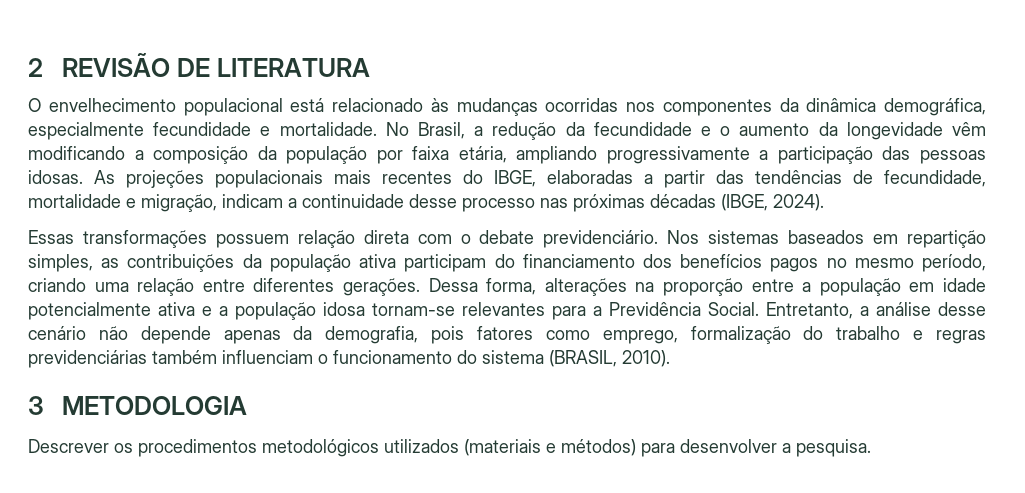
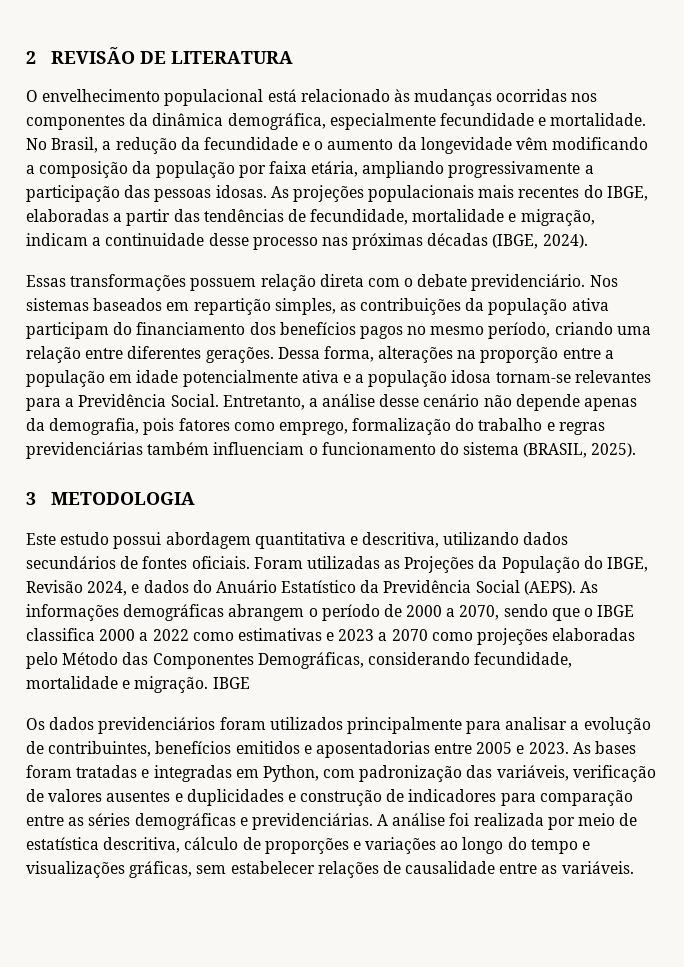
- Entretanto, a análise desse cenário não depende apenas da demografia, pois fatores como emprego, formalização do trabalho e regras previdenciárias também influenciam o funcionamento do sistema (BRASIL, 2010).
+ Entretanto, a análise desse cenário não depende apenas da demografia, pois fatores como emprego, formalização do trabalho e regras previdenciárias também influenciam o funcionamento do sistema (BRASIL, 2025).
- Descrever os procedimentos metodológicos utilizados (materiais e métodos) para desenvolver a pesquisa.
+ Este estudo possui abordagem quantitativa e descritiva, utilizando dados secundários de fontes oficiais. Foram utilizadas as Projeções da População do IBGE, Revisão 2024, e dados do Anuário Estatístico da Previdência Social (AEPS). As informações demográficas abrangem o período de 2000 a 2070, sendo que o IBGE classifica 2000 a 2022 como estimativas e 2023 a 2070 como projeções elaboradas pelo Método das Componentes Demográficas, considerando fecundidade, mortalidade e migração. IBGE
+ Os dados previdenciários foram utilizados principalmente para analisar a evolução de contribuintes, benefícios emitidos e aposentadorias entre 2005 e 2023. As bases foram tratadas e integradas em Python, com padronização das variáveis, verificação de valores ausentes e duplicidades e construção de indicadores para comparação entre as séries demográficas e previdenciárias. A análise foi realizada por meio de estatística descritiva, cálculo de proporções e variações ao longo do tempo e visualizações gráficas, sem estabelecer relações de causalidade entre as variáveis.

